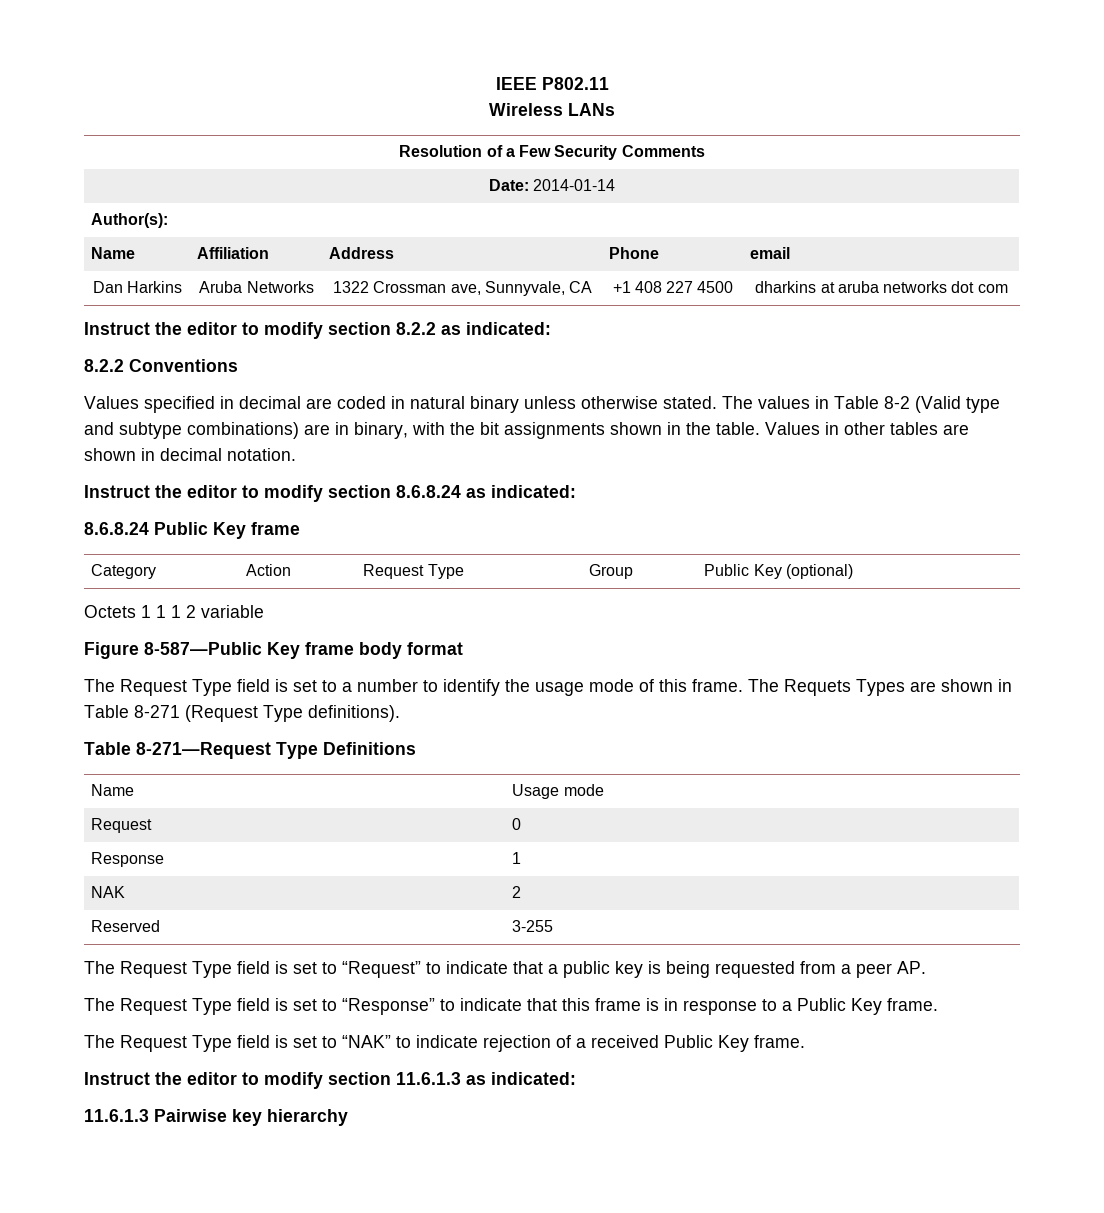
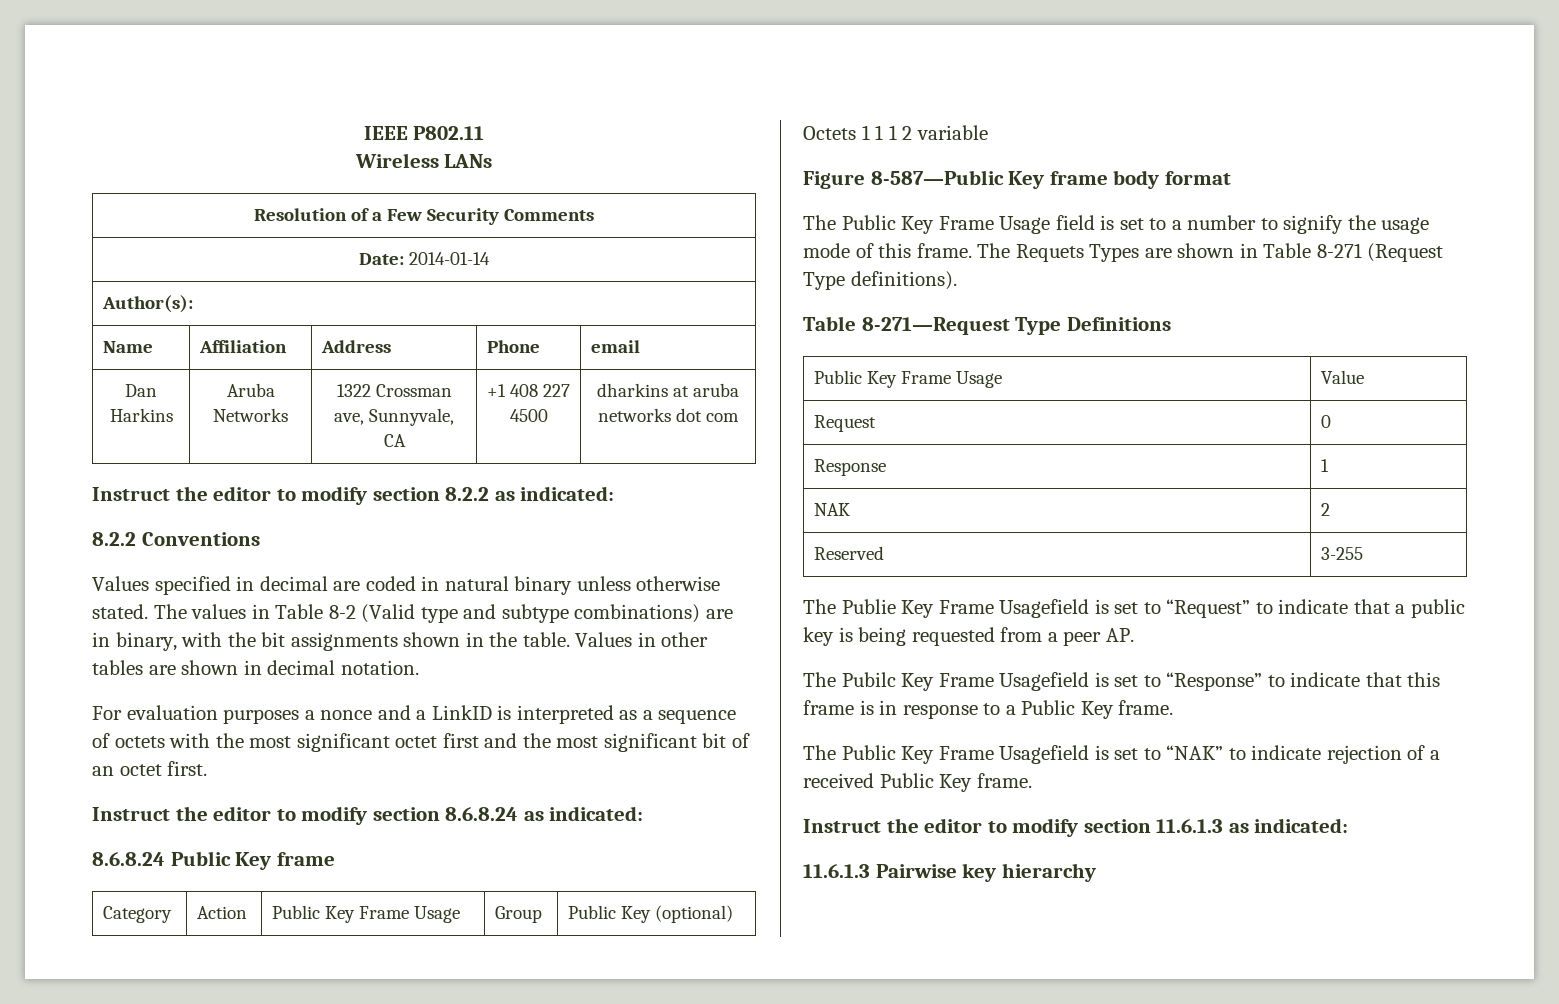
+ For evaluation purposes a nonce and a LinkID is interpreted as a sequence of octets with the most significant octet first and the most significant bit of an octet first.
- Category | Action | Request Type | Group | Public Key (optional)
+ Category | Action | Public Key Frame Usage | Group | Public Key (optional)
- The Request Type field is set to a number to identify the usage mode of this frame.
+ The Public Key Frame Usage field is set to a number to signify the usage mode of this frame.
- Name | Usage mode
+ Public Key Frame Usage | Value
- The Request Type field is set to “Request” to indicate that a public key is being requested from a peer AP.
+ The Publie Key Frame Usagefield is set to “Request” to indicate that a public key is being requested from a peer AP.
- The Request Type field is set to “Response” to indicate that this frame is in response to a Public Key frame.
+ The Pubilc Key Frame Usagefield is set to “Response” to indicate that this frame is in response to a Public Key frame.
- The Request Type field is set to “NAK” to indicate rejection of a received Public Key frame.
+ The Public Key Frame Usagefield is set to “NAK” to indicate rejection of a received Public Key frame.

